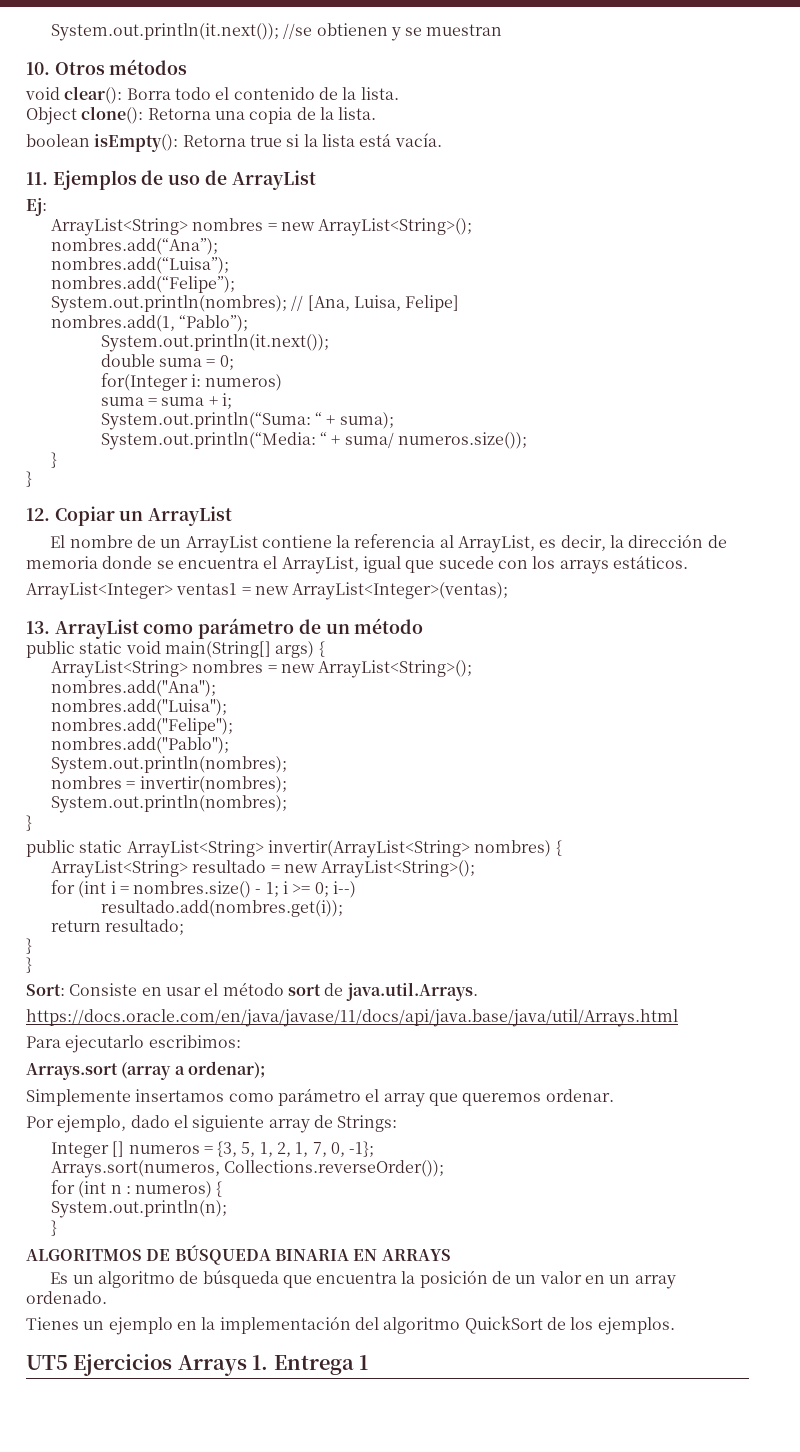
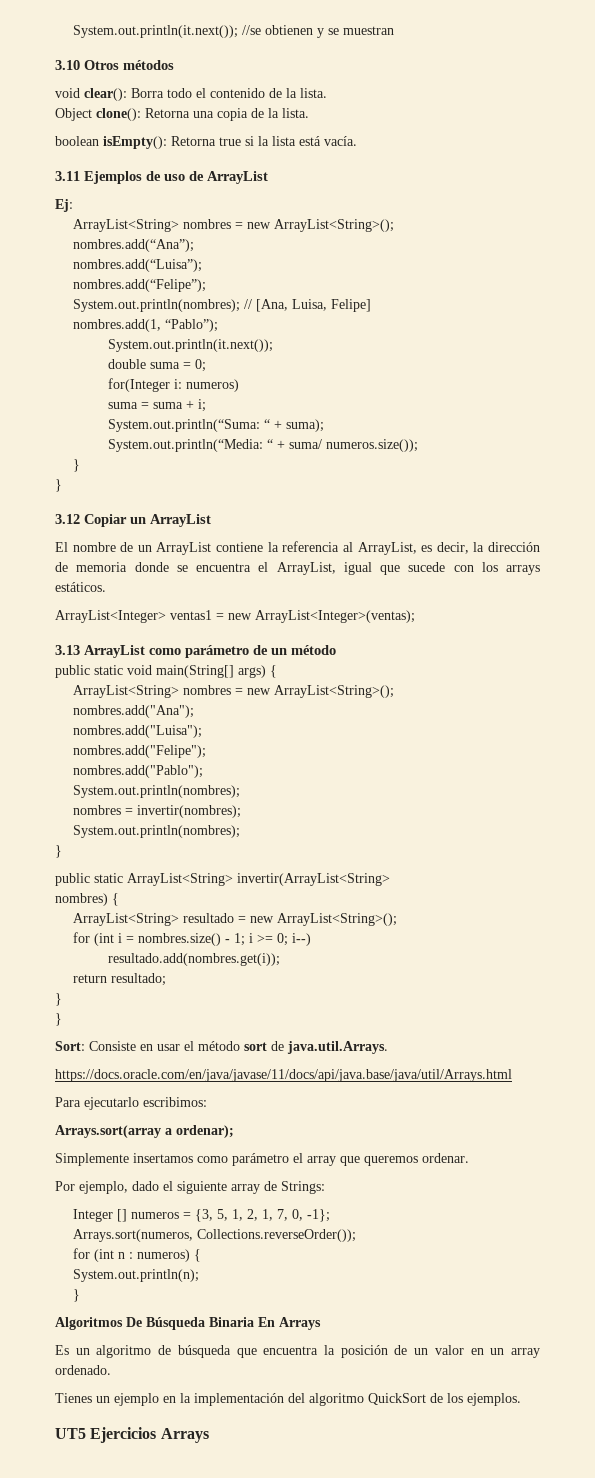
- 10. Otros métodos
+ 3.10 Otros métodos
- 11. Ejemplos de uso de ArrayList
+ 3.11 Ejemplos de uso de ArrayList
- 12. Copiar un ArrayList
+ 3.12 Copiar un ArrayList
- 13. ArrayList como parámetro de un método
+ 3.13 ArrayList como parámetro de un método
- public static ArrayList<String> invertir(ArrayList<String> nombres) {
+ public static ArrayList<String> invertir(ArrayList<String>
+ nombres) {
- Arrays.sort (array a ordenar);
+ Arrays.sort(array a ordenar);
- ALGORITMOS DE BÚSQUEDA BINARIA EN ARRAYS
+ Algoritmos De Búsqueda Binaria En Arrays
- UT5 Ejercicios Arrays 1. Entrega 1
+ UT5 Ejercicios Arrays

